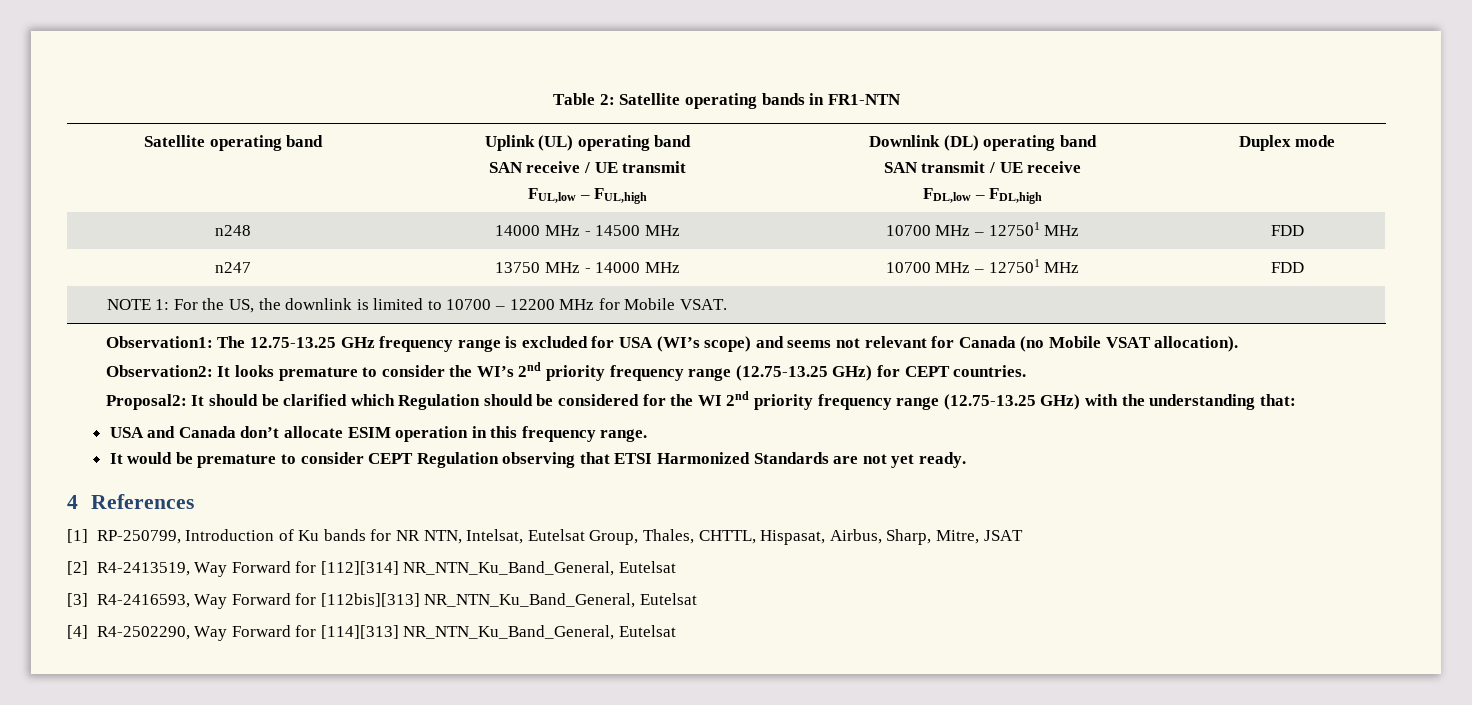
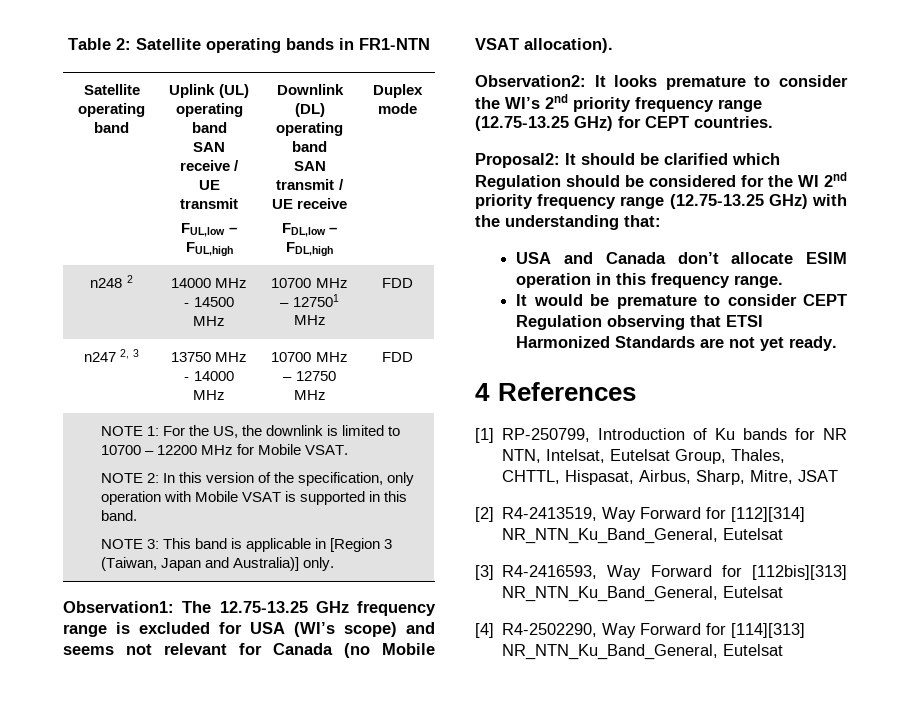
- n248 | 14000 MHz - 14500 MHz | 10700 MHz – 127501 MHz | FDD
+ n248 2 | 14000 MHz - 14500 MHz | 10700 MHz – 127501 MHz | FDD
- n247 | 13750 MHz - 14000 MHz | 10700 MHz – 127501 MHz | FDD
+ n247 2, 3 | 13750 MHz - 14000 MHz | 10700 MHz – 12750 MHz | FDD
+ NOTE 2: In this version of the specification, only operation with Mobile VSAT is supported in this band.
+ NOTE 3: This band is applicable in [Region 3 (Taiwan, Japan and Australia)] only.

